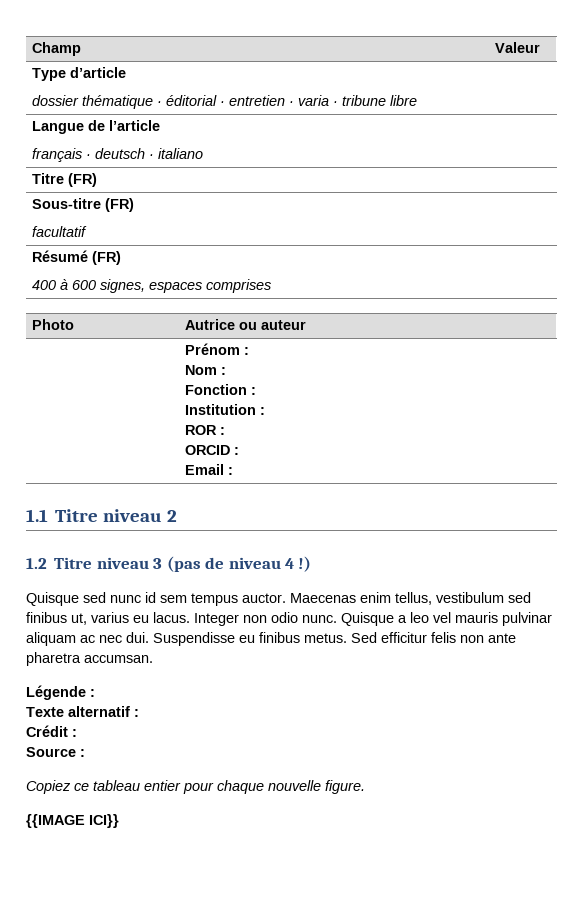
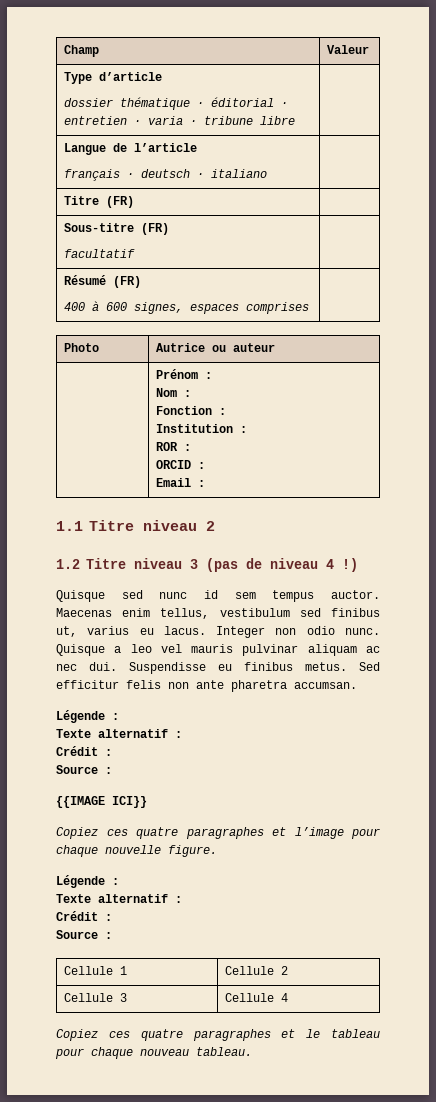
- Copiez ce tableau entier pour chaque nouvelle figure.
  {{IMAGE ICI}}
+ Copiez ces quatre paragraphes et l’image pour chaque nouvelle figure.
+ Légende :
+ Texte alternatif :
+ Crédit :
+ Source :
+ Cellule 1 | Cellule 2
+ Cellule 3 | Cellule 4
+ Copiez ces quatre paragraphes et le tableau pour chaque nouveau tableau.

